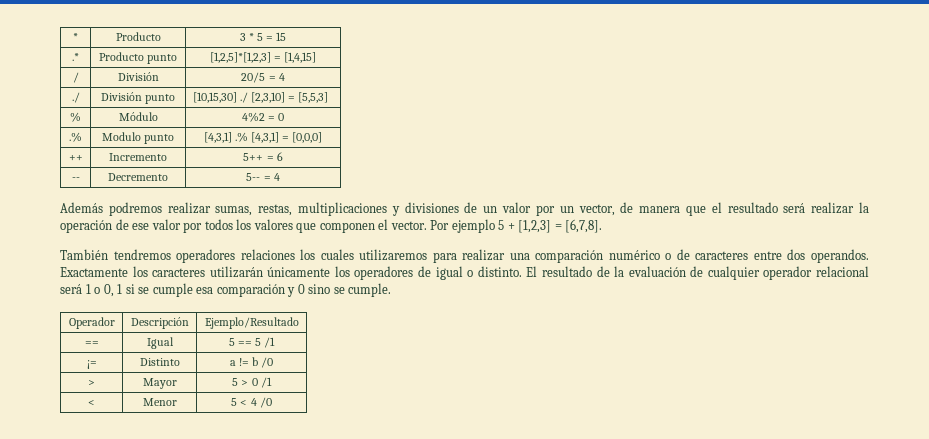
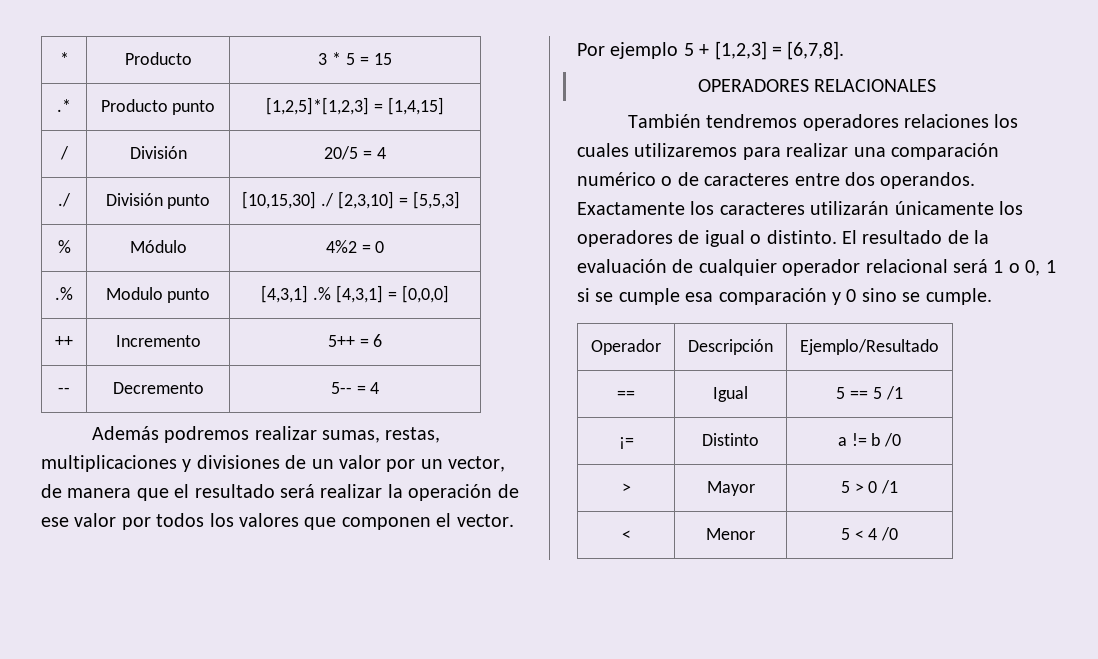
+ OPERADORES RELACIONALES

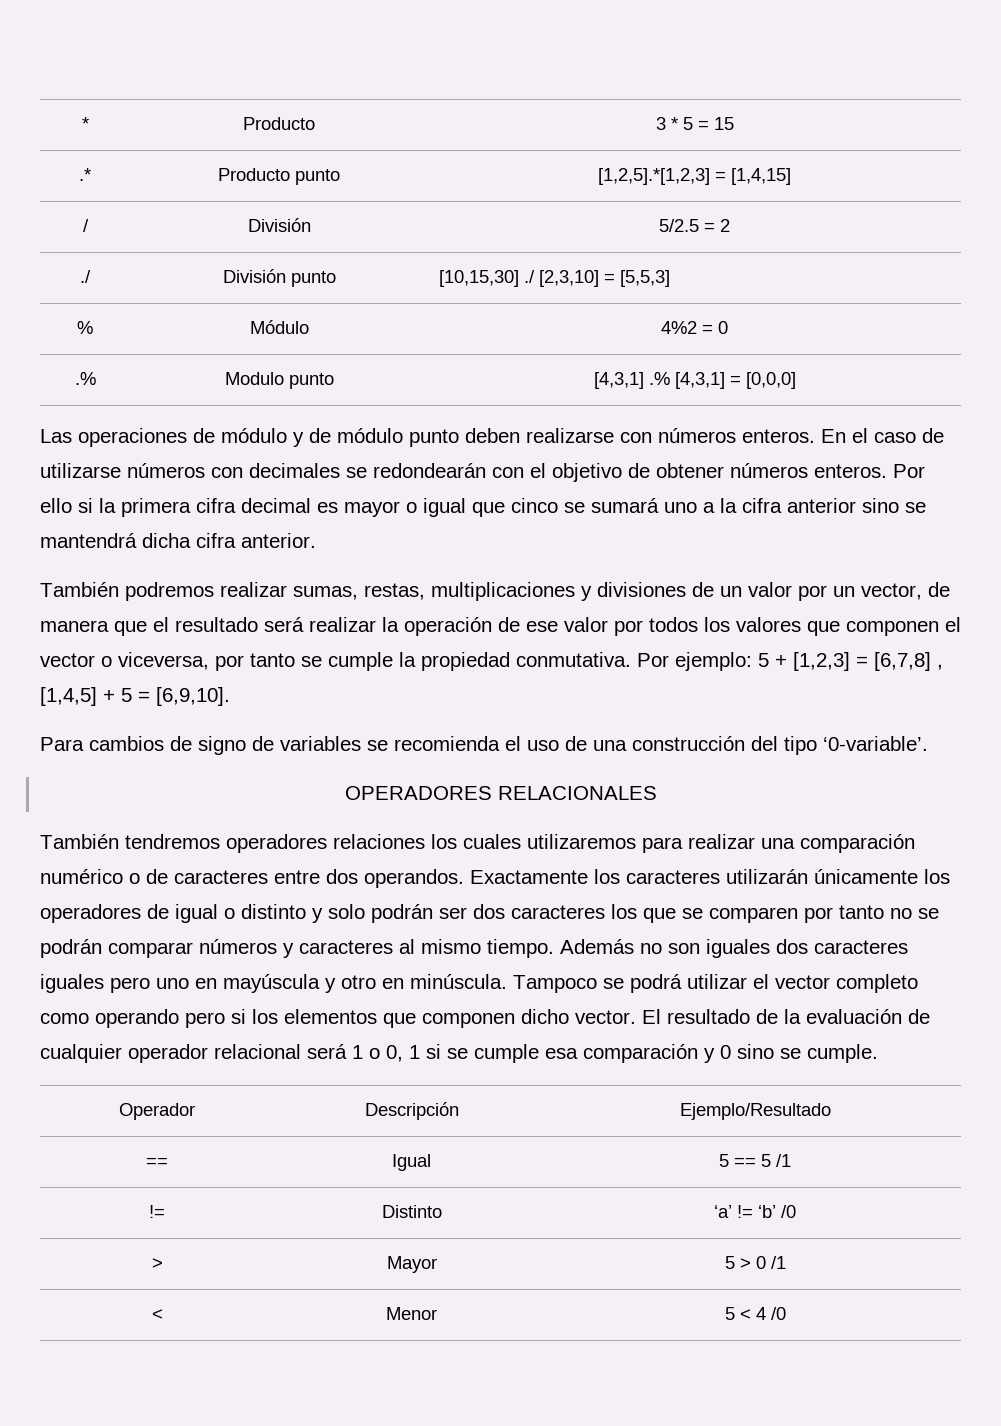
- .* | Producto punto | [1,2,5]*[1,2,3] = [1,4,15]
+ .* | Producto punto | [1,2,5].*[1,2,3] = [1,4,15]
- / | División | 20/5 = 4
+ / | División | 5/2.5 = 2
- ++ | Incremento | 5++ = 6
- -- | Decremento | 5-- = 4
- Además podremos realizar sumas, restas, multiplicaciones y divisiones de un valor por un vector, de manera que el resultado será realizar la operación de ese valor por todos los valores que componen el vector. Por ejemplo 5 + [1,2,3] = [6,7,8].
+ Las operaciones de módulo y de módulo punto deben realizarse con números enteros. En el caso de utilizarse números con decimales se redondearán con el objetivo de obtener números enteros. Por ello si la primera cifra decimal es mayor o igual que cinco se sumará uno a la cifra anterior sino se mantendrá dicha cifra anterior.
+ También podremos realizar sumas, restas, multiplicaciones y divisiones de un valor por un vector, de manera que el resultado será realizar la operación de ese valor por todos los valores que componen el vector o viceversa, por tanto se cumple la propiedad conmutativa. Por ejemplo: 5 + [1,2,3] = [6,7,8] , [1,4,5] + 5 = [6,9,10].
+ Para cambios de signo de variables se recomienda el uso de una construcción del tipo ‘0-variable’.
- Exactamente los caracteres utilizarán únicamente los operadores de igual o distinto.
+ Exactamente los caracteres utilizarán únicamente los operadores de igual o distinto y solo podrán ser dos caracteres los que se comparen por tanto no se podrán comparar números y caracteres al mismo tiempo. Además no son iguales dos caracteres iguales pero uno en mayúscula y otro en minúscula. Tampoco se podrá utilizar el vector completo como operando pero si los elementos que componen dicho vector.
- ¡= | Distinto | a != b /0
+ != | Distinto | ‘a’ != ‘b’ /0

